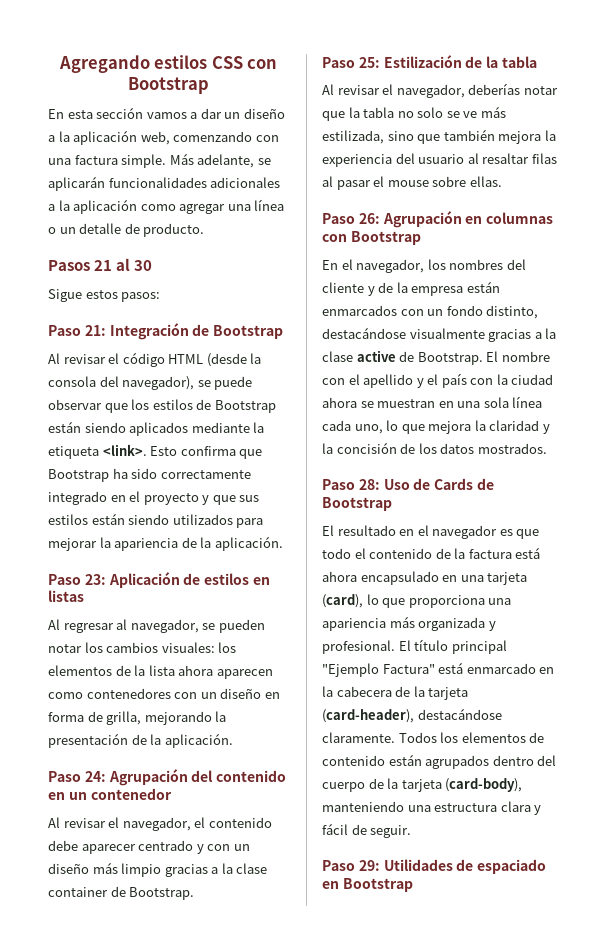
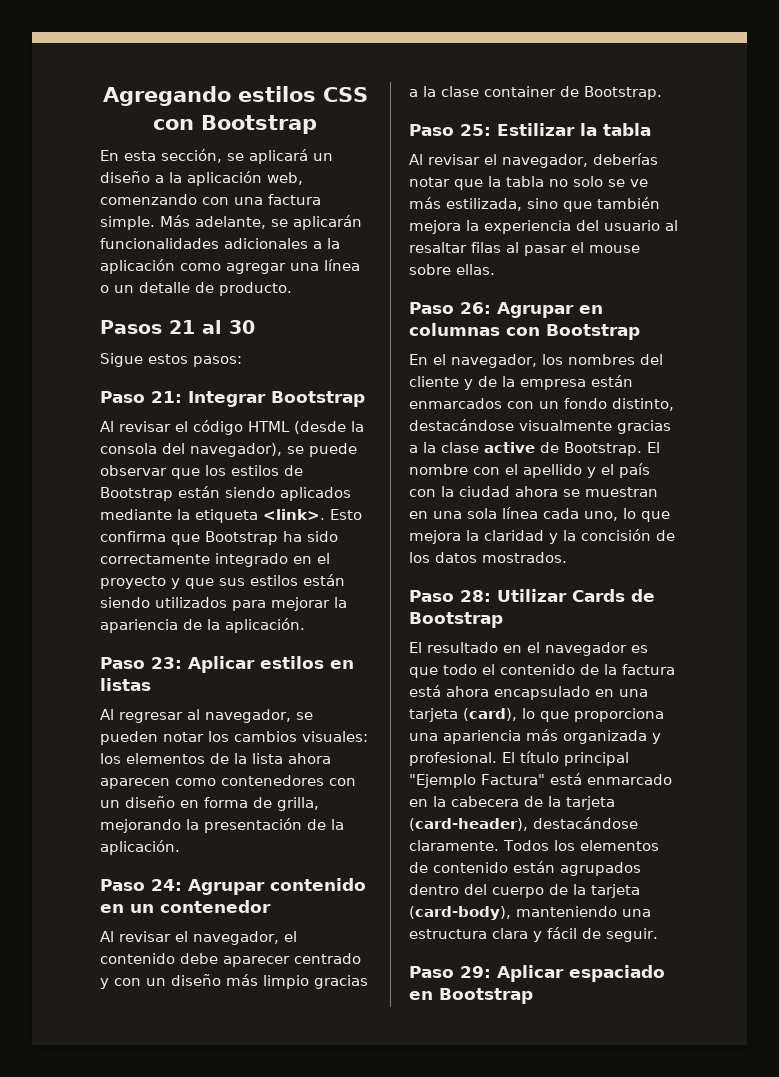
- En esta sección vamos a dar un diseño a la aplicación web, comenzando con una factura simple.
+ En esta sección, se aplicará un diseño a la aplicación web, comenzando con una factura simple.
- Paso 21: Integración de Bootstrap
+ Paso 21: Integrar Bootstrap
- Paso 23: Aplicación de estilos en listas
+ Paso 23: Aplicar estilos en listas
- Paso 24: Agrupación del contenido en un contenedor
+ Paso 24: Agrupar contenido en un contenedor
- Paso 25: Estilización de la tabla
+ Paso 25: Estilizar la tabla
- Paso 26: Agrupación en columnas con Bootstrap
+ Paso 26: Agrupar en columnas con Bootstrap
- Paso 28: Uso de Cards de Bootstrap
+ Paso 28: Utilizar Cards de Bootstrap
- Paso 29: Utilidades de espaciado en Bootstrap
+ Paso 29: Aplicar espaciado en Bootstrap

